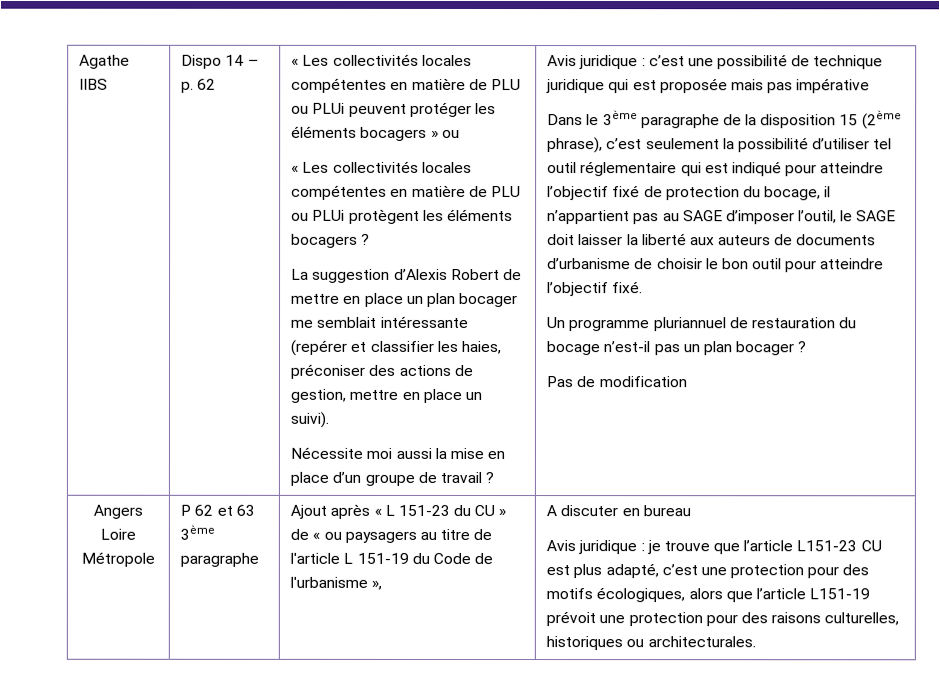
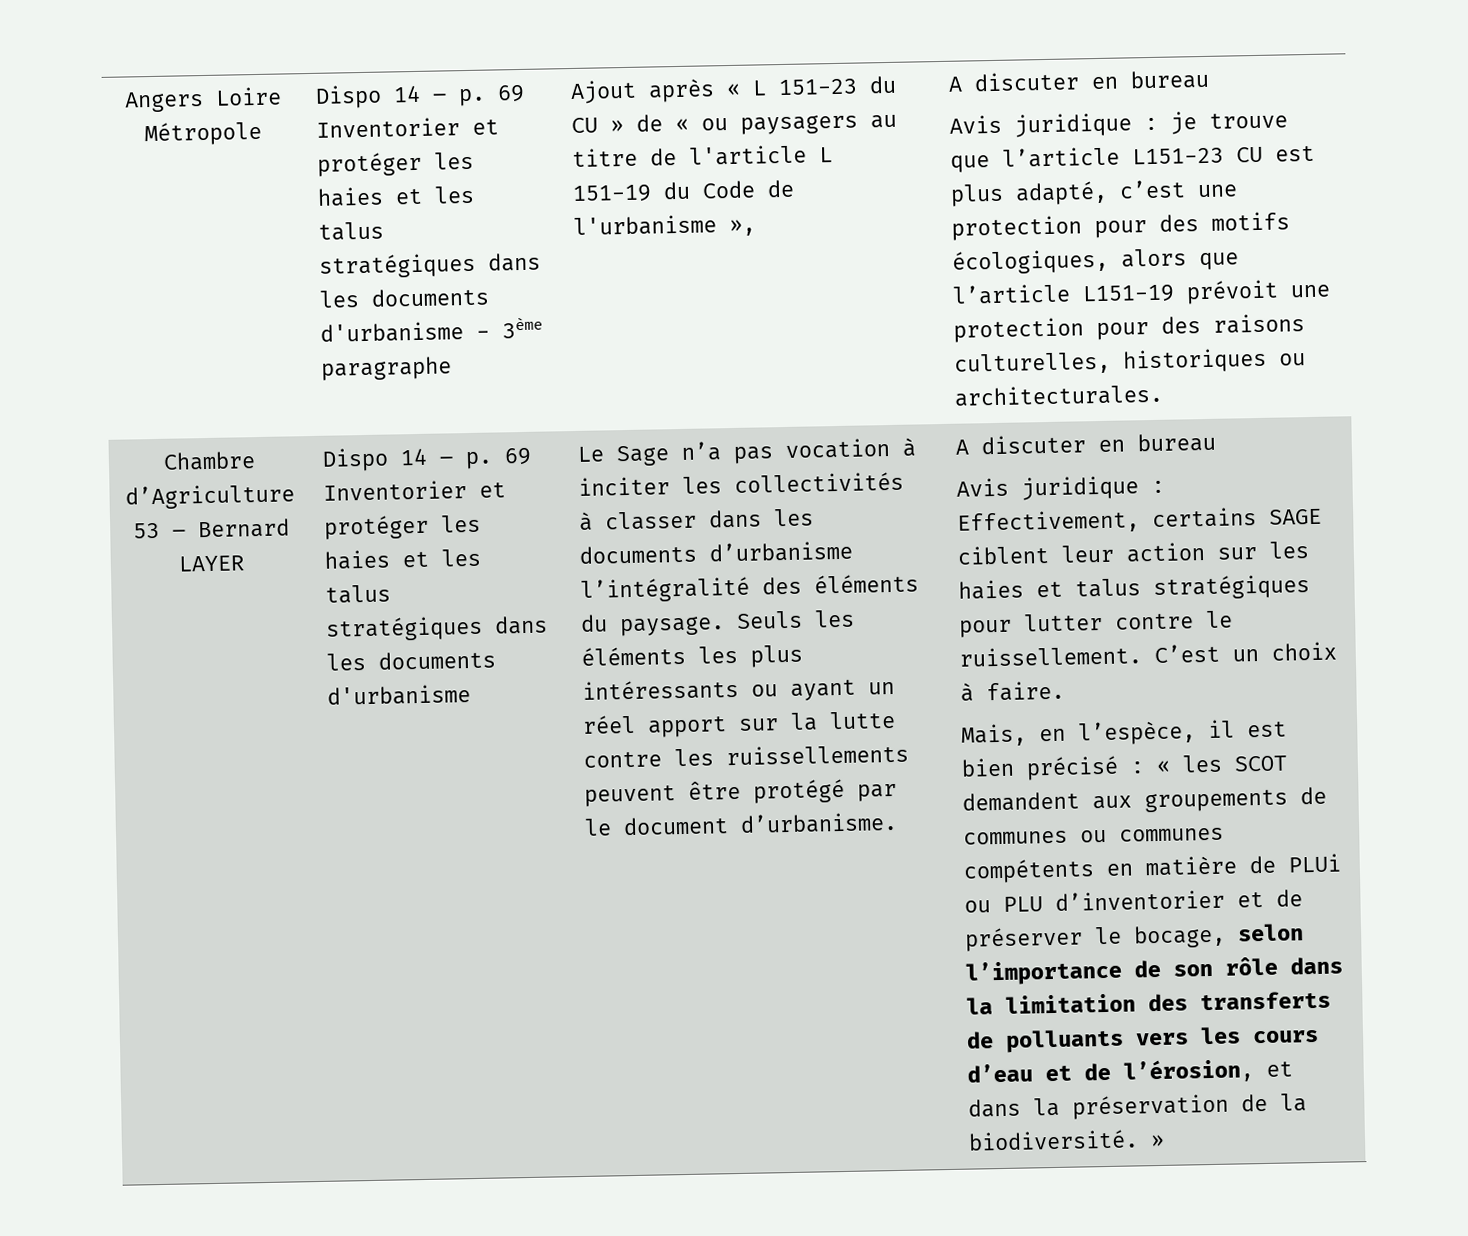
- Agathe IIBS | Dispo 14 – p. 62 | « Les collectivités locales compétentes en matière de PLU ou PLUi peuvent protéger les éléments bocagers » ou
- « Les collectivités locales compétentes en matière de PLU ou PLUi protègent les éléments bocagers ?
- La suggestion d’Alexis Robert de mettre en place un plan bocager me semblait intéressante (repérer et classifier les haies, préconiser des actions de gestion, mettre en place un suivi).
- Nécessite moi aussi la mise en place d’un groupe de travail ? | Avis juridique : c’est une possibilité de technique juridique qui est proposée mais pas impérative
- Dans le 3ème paragraphe de la disposition 15 (2ème phrase), c’est seulement la possibilité d’utiliser tel outil réglementaire qui est indiqué pour atteindre l’objectif fixé de protection du bocage, il n’appartient pas au SAGE d’imposer l’outil, le SAGE doit laisser la liberté aux auteurs de documents d’urbanisme de choisir le bon outil pour atteindre l’objectif fixé.
- Un programme pluriannuel de restauration du bocage n’est-il pas un plan bocager ?
- Pas de modification
- Angers Loire Métropole | P 62 et 63 3ème paragraphe
+ Angers Loire Métropole | Dispo 14 – p. 69 Inventorier et protéger les haies et les talus stratégiques dans les documents d'urbanisme - 3ème paragraphe
+ Chambre d’Agriculture 53 – Bernard LAYER | Dispo 14 – p. 69 Inventorier et protéger les haies et les talus stratégiques dans les documents d'urbanisme | Le Sage n’a pas vocation à inciter les collectivités à classer dans les documents d’urbanisme l’intégralité des éléments du paysage. Seuls les éléments les plus intéressants ou ayant un réel apport sur la lutte contre les ruissellements peuvent être protégé par le document d’urbanisme. | A discuter en bureau
+ Avis juridique : Effectivement, certains SAGE ciblent leur action sur les haies et talus stratégiques pour lutter contre le ruissellement. C’est un choix à faire.
+ Mais, en l’espèce, il est bien précisé : « les SCOT demandent aux groupements de communes ou communes compétents en matière de PLUi ou PLU d’inventorier et de préserver le bocage, selon l’importance de son rôle dans la limitation des transferts de polluants vers les cours d’eau et de l’érosion, et dans la préservation de la biodiversité. »

